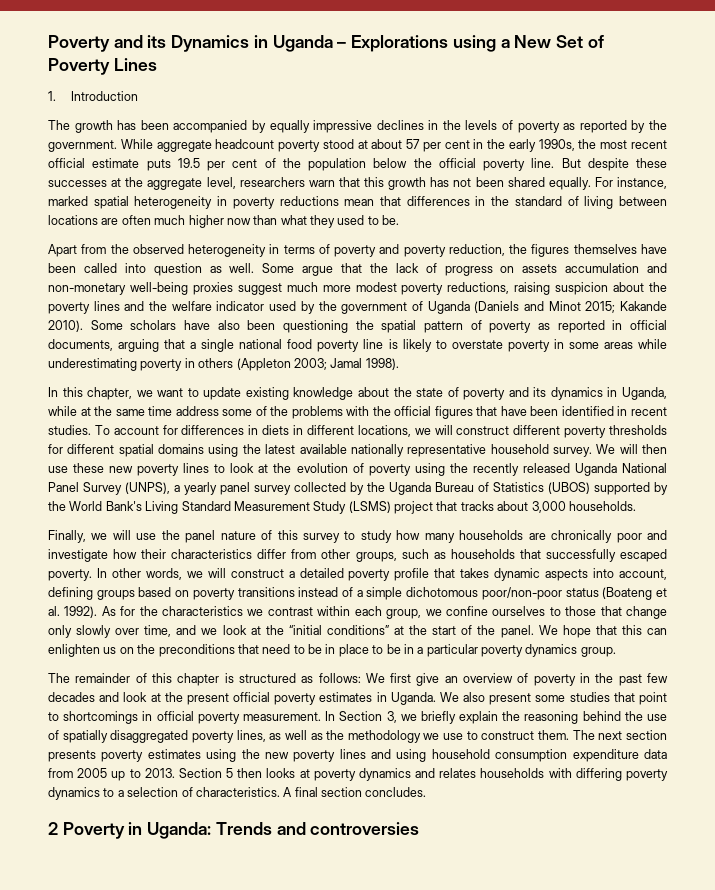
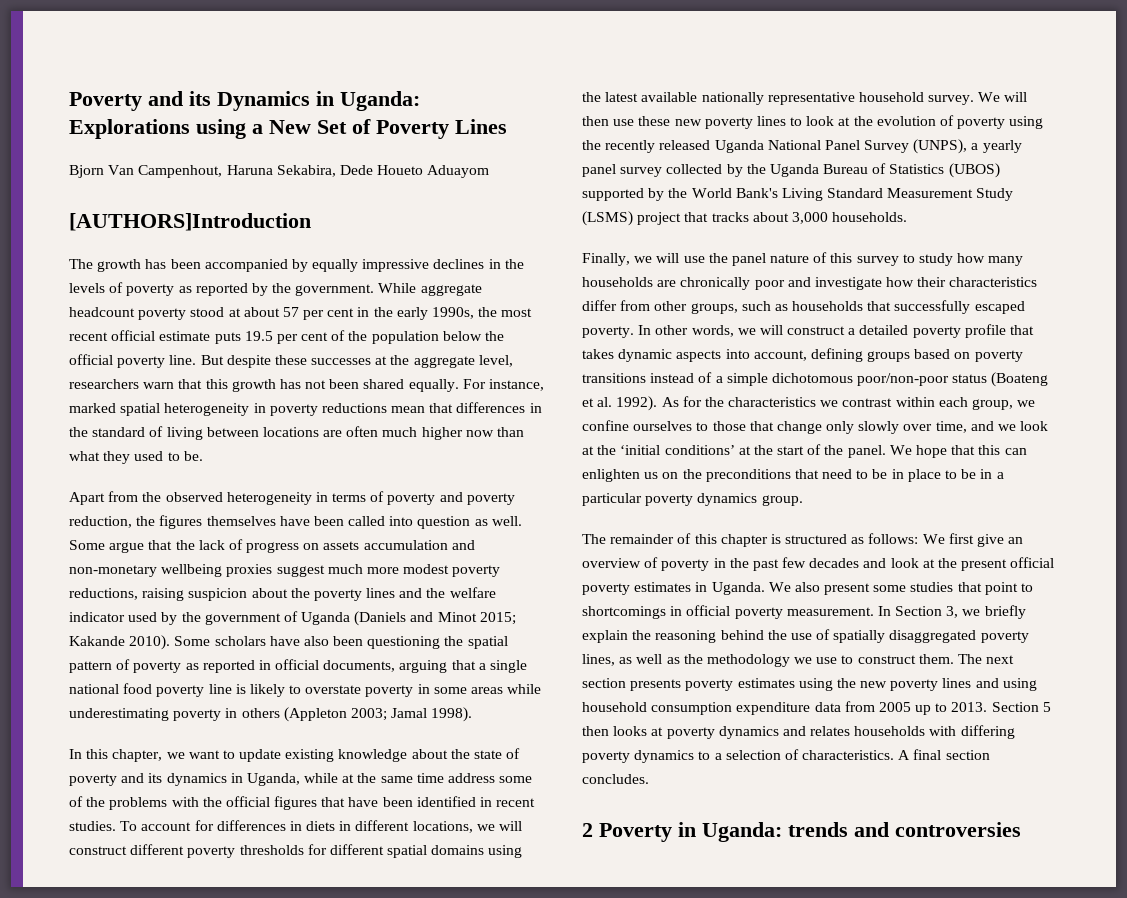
- Poverty and its Dynamics in Uganda – Explorations using a New Set of Poverty Lines
+ Poverty and its Dynamics in Uganda: Explorations using a New Set of Poverty Lines
- 1. Introduction
+ Bjorn Van Campenhout, Haruna Sekabira, Dede Houeto Aduayom
+ [AUTHORS]Introduction
- Some argue that the lack of progress on assets accumulation and non-monetary well-being proxies suggest much more modest poverty reductions, raising suspicion about the poverty lines and the welfare indicator used by the government of Uganda (Daniels and Minot 2015; Kakande 2010).
+ Some argue that the lack of progress on assets accumulation and non-monetary wellbeing proxies suggest much more modest poverty reductions, raising suspicion about the poverty lines and the welfare indicator used by the government of Uganda (Daniels and Minot 2015; Kakande 2010).
- As for the characteristics we contrast within each group, we confine ourselves to those that change only slowly over time, and we look at the “initial conditions” at the start of the panel.
+ As for the characteristics we contrast within each group, we confine ourselves to those that change only slowly over time, and we look at the ‘initial conditions’ at the start of the panel.
- 2 Poverty in Uganda: Trends and controversies
+ 2 Poverty in Uganda: trends and controversies

